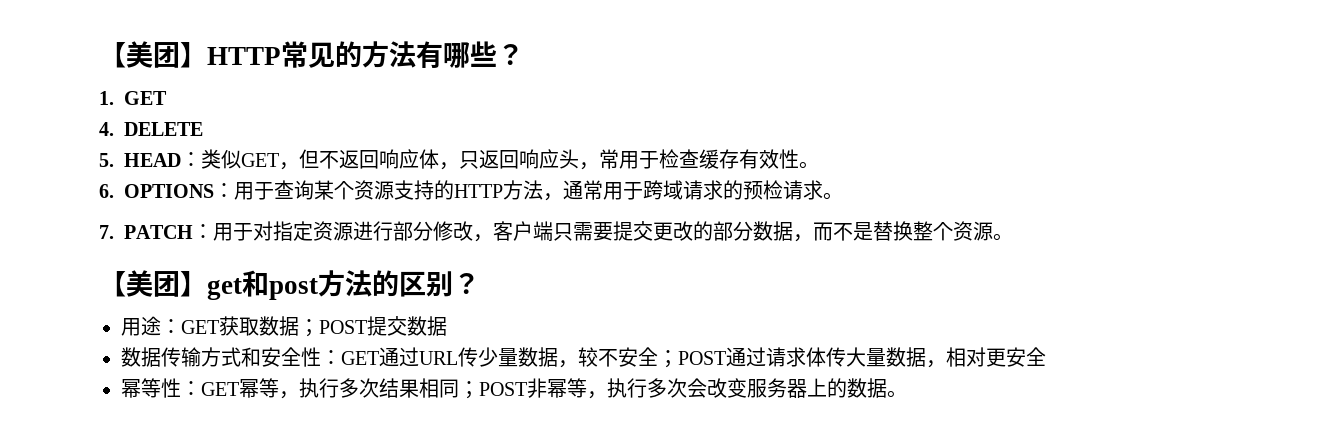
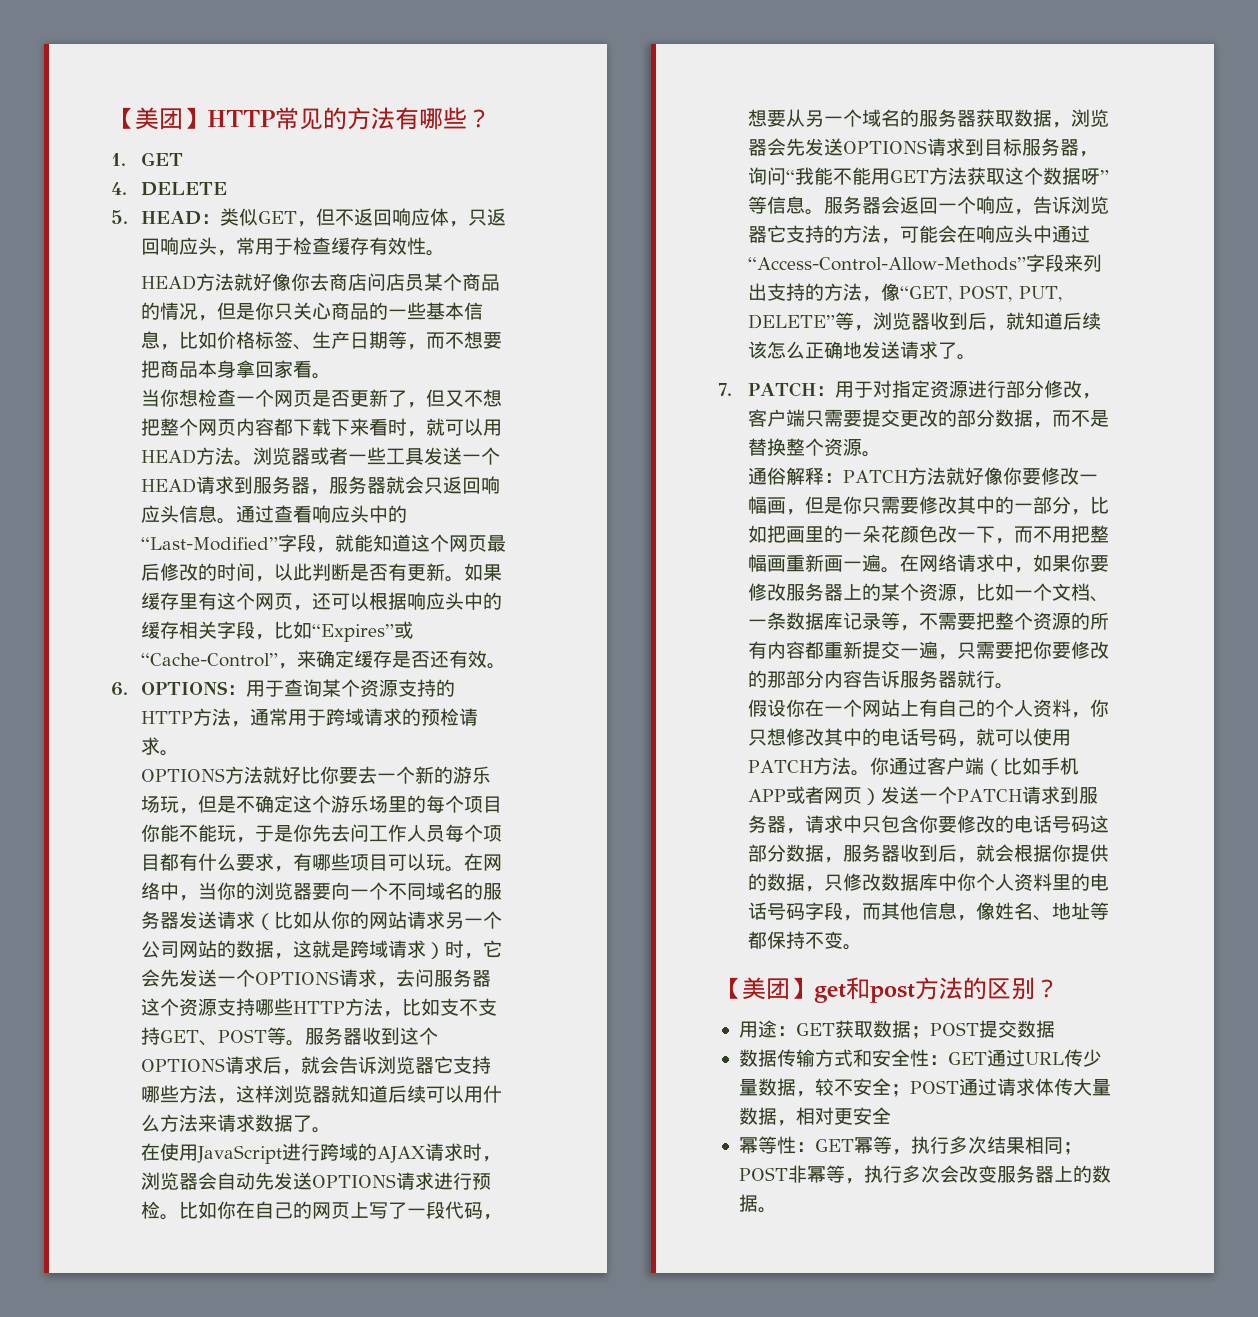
+ HEAD方法就好像你去商店问店员某个商品的情况，但是你只关心商品的一些基本信息，比如价格标签、生产日期等，而不想要把商品本身拿回家看。
+ 当你想检查一个网页是否更新了，但又不想把整个网页内容都下载下来看时，就可以用HEAD方法。浏览器或者一些工具发送一个HEAD请求到服务器，服务器就会只返回响应头信息。通过查看响应头中的“Last-Modified”字段，就能知道这个网页最后修改的时间，以此判断是否有更新。如果缓存里有这个网页，还可以根据响应头中的缓存相关字段，比如“Expires”或“Cache-Control”，来确定缓存是否还有效。
+ OPTIONS方法就好比你要去一个新的游乐场玩，但是不确定这个游乐场里的每个项目你能不能玩，于是你先去问工作人员每个项目都有什么要求，有哪些项目可以玩。在网络中，当你的浏览器要向一个不同域名的服务器发送请求（比如从你的网站请求另一个公司网站的数据，这就是跨域请求）时，它会先发送一个OPTIONS请求，去问服务器这个资源支持哪些HTTP方法，比如支不支持GET、POST等。服务器收到这个OPTIONS请求后，就会告诉浏览器它支持哪些方法，这样浏览器就知道后续可以用什么方法来请求数据了。
+ 在使用JavaScript进行跨域的AJAX请求时，浏览器会自动先发送OPTIONS请求进行预检。比如你在自己的网页上写了一段代码，想要从另一个域名的服务器获取数据，浏览器会先发送OPTIONS请求到目标服务器，询问“我能不能用GET方法获取这个数据呀”等信息。服务器会返回一个响应，告诉浏览器它支持的方法，可能会在响应头中通过“Access-Control-Allow-Methods”字段来列出支持的方法，像“GET, POST, PUT, DELETE”等，浏览器收到后，就知道后续该怎么正确地发送请求了。
+ 通俗解释：PATCH方法就好像你要修改一幅画，但是你只需要修改其中的一部分，比如把画里的一朵花颜色改一下，而不用把整幅画重新画一遍。在网络请求中，如果你要修改服务器上的某个资源，比如一个文档、一条数据库记录等，不需要把整个资源的所有内容都重新提交一遍，只需要把你要修改的那部分内容告诉服务器就行。
+ 假设你在一个网站上有自己的个人资料，你只想修改其中的电话号码，就可以使用PATCH方法。你通过客户端（比如手机APP或者网页）发送一个PATCH请求到服务器，请求中只包含你要修改的电话号码这部分数据，服务器收到后，就会根据你提供的数据，只修改数据库中你个人资料里的电话号码字段，而其他信息，像姓名、地址等都保持不变。

